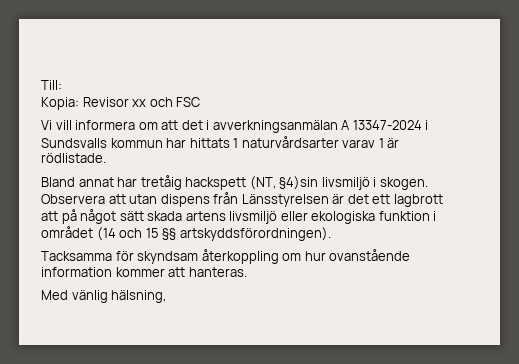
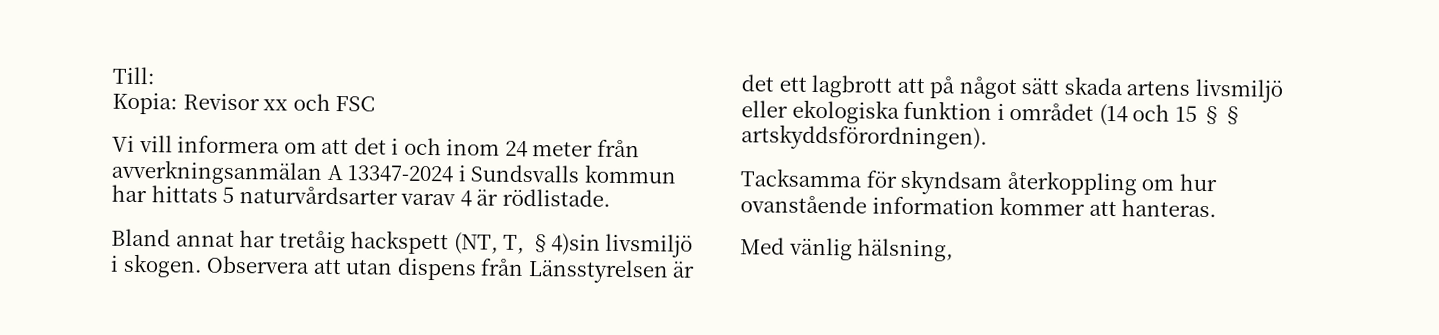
- Vi vill informera om att det i avverkningsanmälan A 13347-2024 i Sundsvalls kommun har hittats 1 naturvårdsarter varav 1 är rödlistade.
+ Vi vill informera om att det i och inom 24 meter från avverkningsanmälan A 13347-2024 i Sundsvalls kommun har hittats 5 naturvårdsarter varav 4 är rödlistade.
- Bland annat har tretåig hackspett (NT, §4)sin livsmiljö i skogen.
+ Bland annat har tretåig hackspett (NT, T, §4)sin livsmiljö i skogen.

